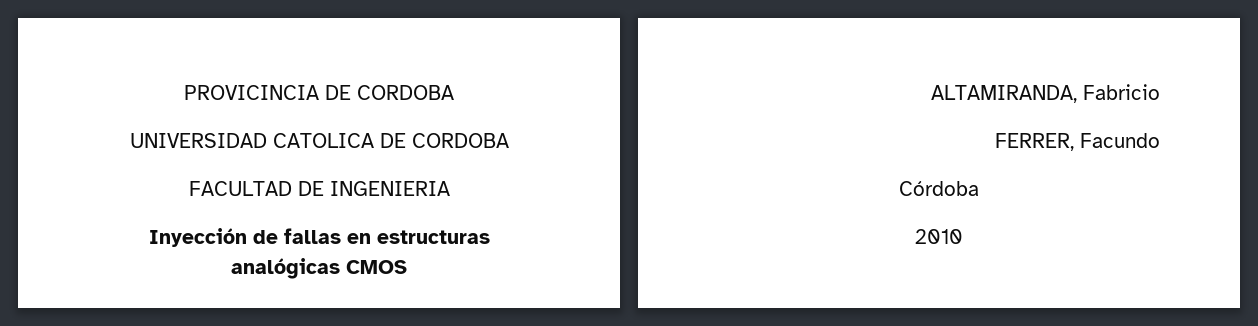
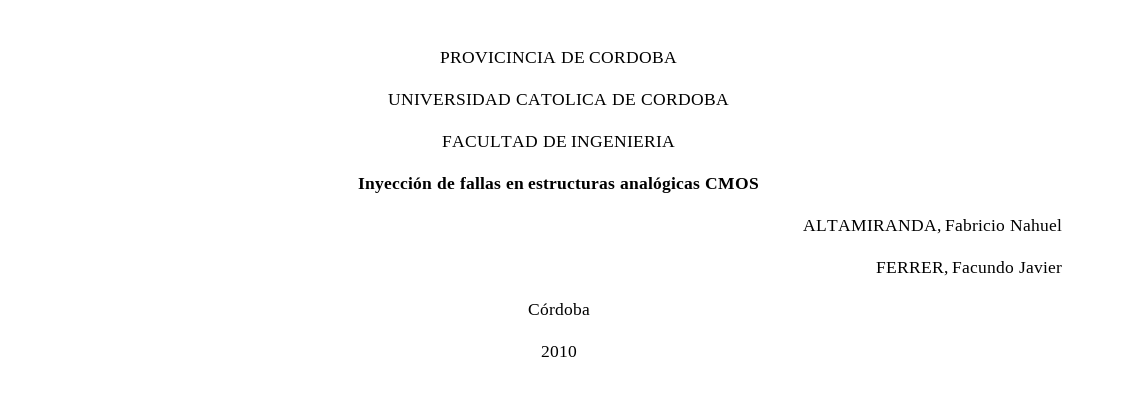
- ALTAMIRANDA, Fabricio
+ ALTAMIRANDA, Fabricio Nahuel
- FERRER, Facundo
+ FERRER, Facundo Javier

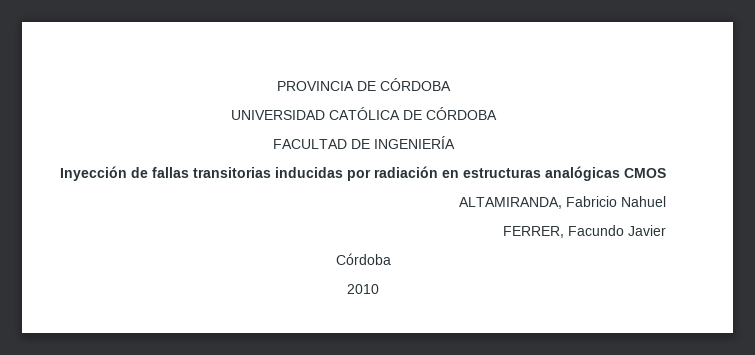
- PROVICINCIA DE CORDOBA
- UNIVERSIDAD CATOLICA DE CORDOBA
+ PROVINCIA DE CÓRDOBA
+ UNIVERSIDAD CATÓLICA DE CÓRDOBA
- FACULTAD DE INGENIERIA
+ FACULTAD DE INGENIERÍA
- Inyección de fallas en estructuras analógicas CMOS
+ Inyección de fallas transitorias inducidas por radiación en estructuras analógicas CMOS

